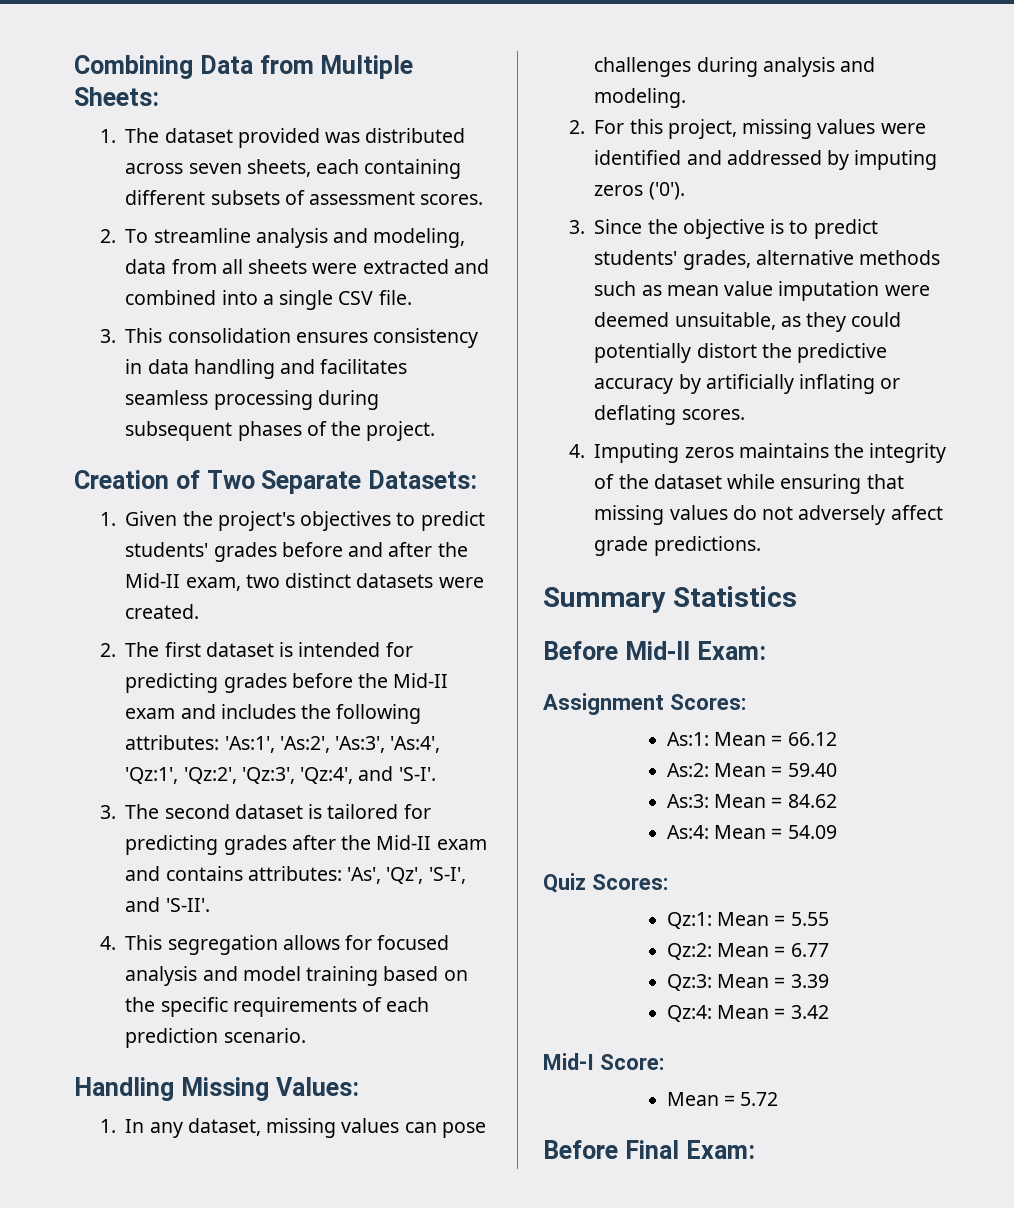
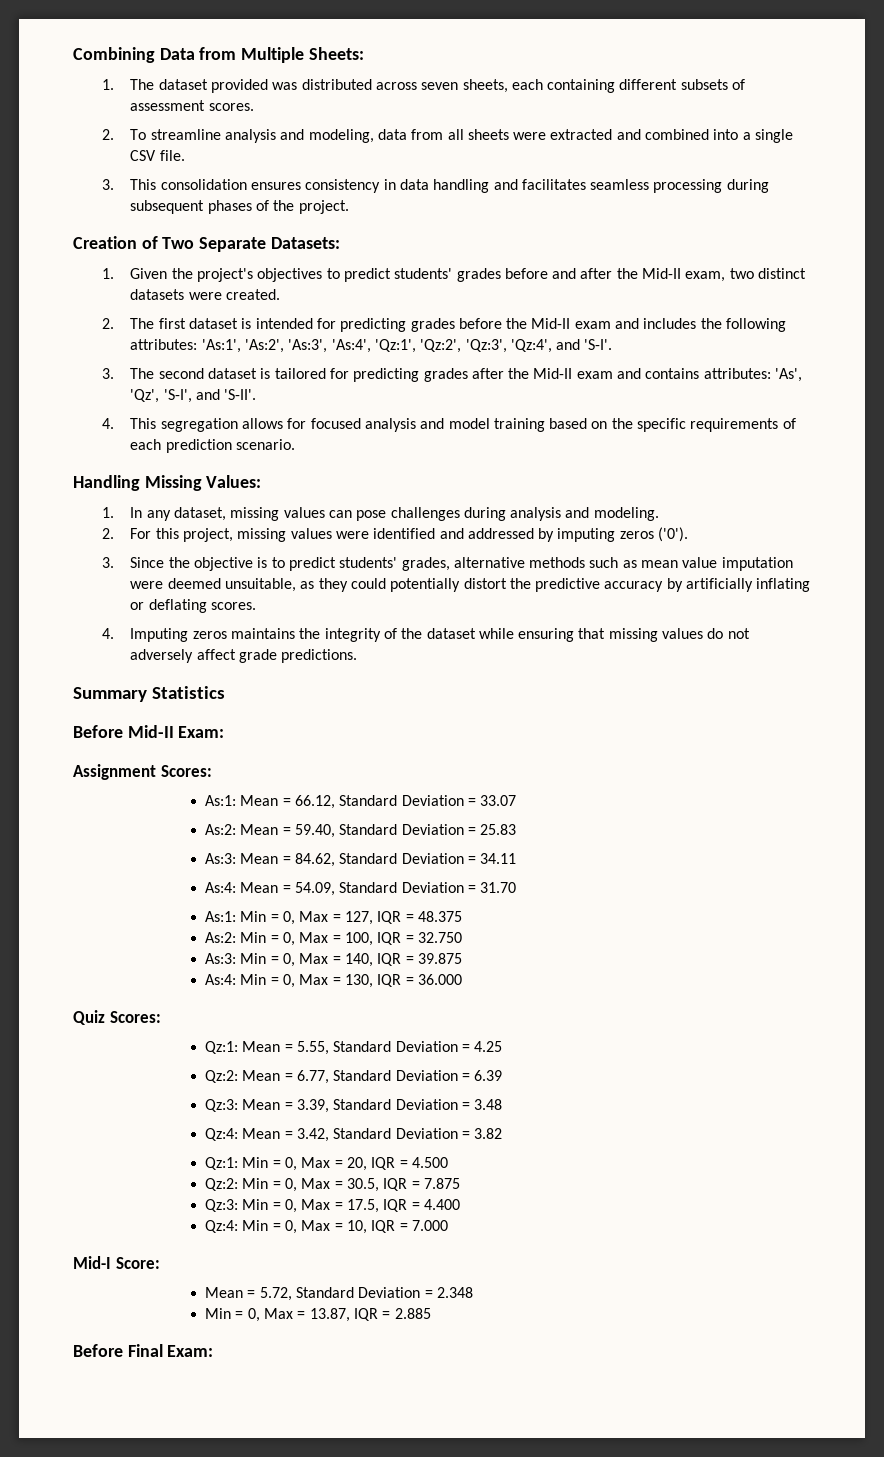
- As:1: Mean = 66.12
- As:2: Mean = 59.40
- As:3: Mean = 84.62
- As:4: Mean = 54.09
+ As:1: Mean = 66.12, Standard Deviation = 33.07
+ As:2: Mean = 59.40, Standard Deviation = 25.83
+ As:3: Mean = 84.62, Standard Deviation = 34.11
+ As:4: Mean = 54.09, Standard Deviation = 31.70
+ As:1: Min = 0, Max = 127, IQR = 48.375
+ As:2: Min = 0, Max = 100, IQR = 32.750
+ As:3: Min = 0, Max = 140, IQR = 39.875
+ As:4: Min = 0, Max = 130, IQR = 36.000
- Qz:1: Mean = 5.55
- Qz:2: Mean = 6.77
- Qz:3: Mean = 3.39
- Qz:4: Mean = 3.42
+ Qz:1: Mean = 5.55, Standard Deviation = 4.25
+ Qz:2: Mean = 6.77, Standard Deviation = 6.39
+ Qz:3: Mean = 3.39, Standard Deviation = 3.48
+ Qz:4: Mean = 3.42, Standard Deviation = 3.82
+ Qz:1: Min = 0, Max = 20, IQR = 4.500
+ Qz:2: Min = 0, Max = 30.5, IQR = 7.875
+ Qz:3: Min = 0, Max = 17.5, IQR = 4.400
+ Qz:4: Min = 0, Max = 10, IQR = 7.000
  Mid-I Score:
- Mean = 5.72
+ Mean = 5.72, Standard Deviation = 2.348
+ Min = 0, Max = 13.87, IQR = 2.885

